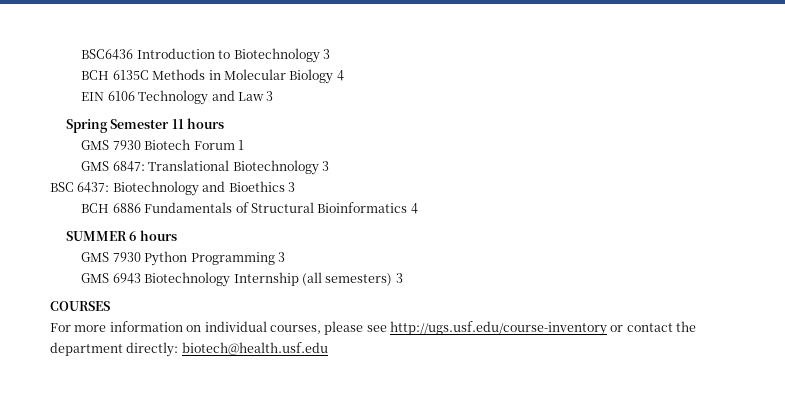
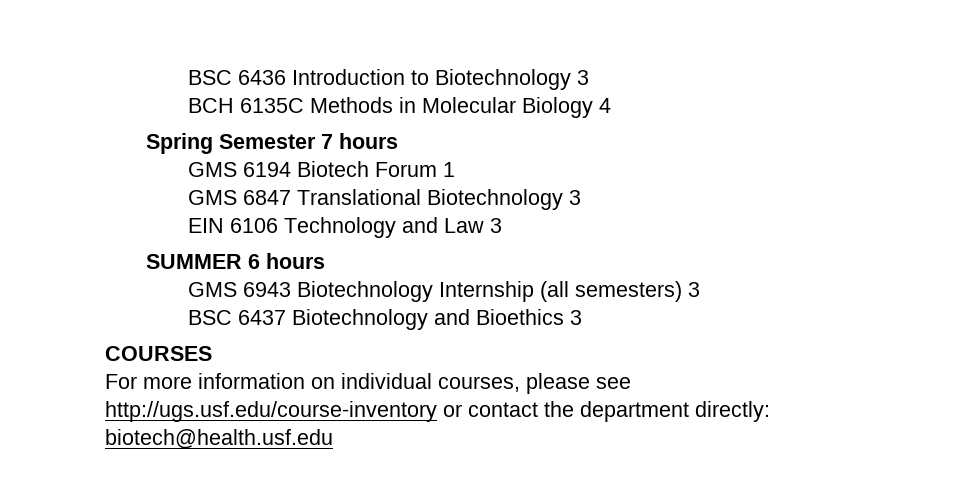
- BSC6436 Introduction to Biotechnology 3
+ BSC 6436 Introduction to Biotechnology 3
+ Spring Semester 7 hours
+ GMS 6194 Biotech Forum 1
+ GMS 6847 Translational Biotechnology 3
- Spring Semester 11 hours
- GMS 7930 Biotech Forum 1
- GMS 6847: Translational Biotechnology 3
- BSC 6437: Biotechnology and Bioethics 3
- BCH 6886 Fundamentals of Structural Bioinformatics 4
  SUMMER 6 hours
- GMS 7930 Python Programming 3
+ BSC 6437 Biotechnology and Bioethics 3

